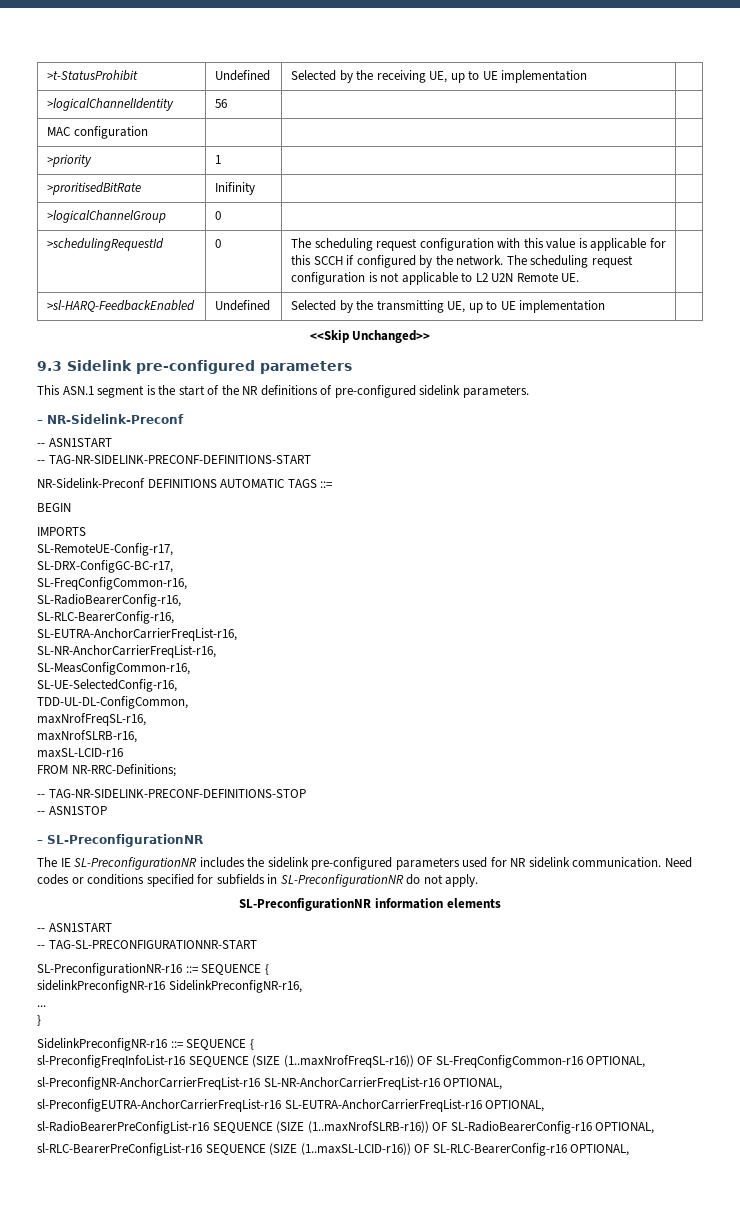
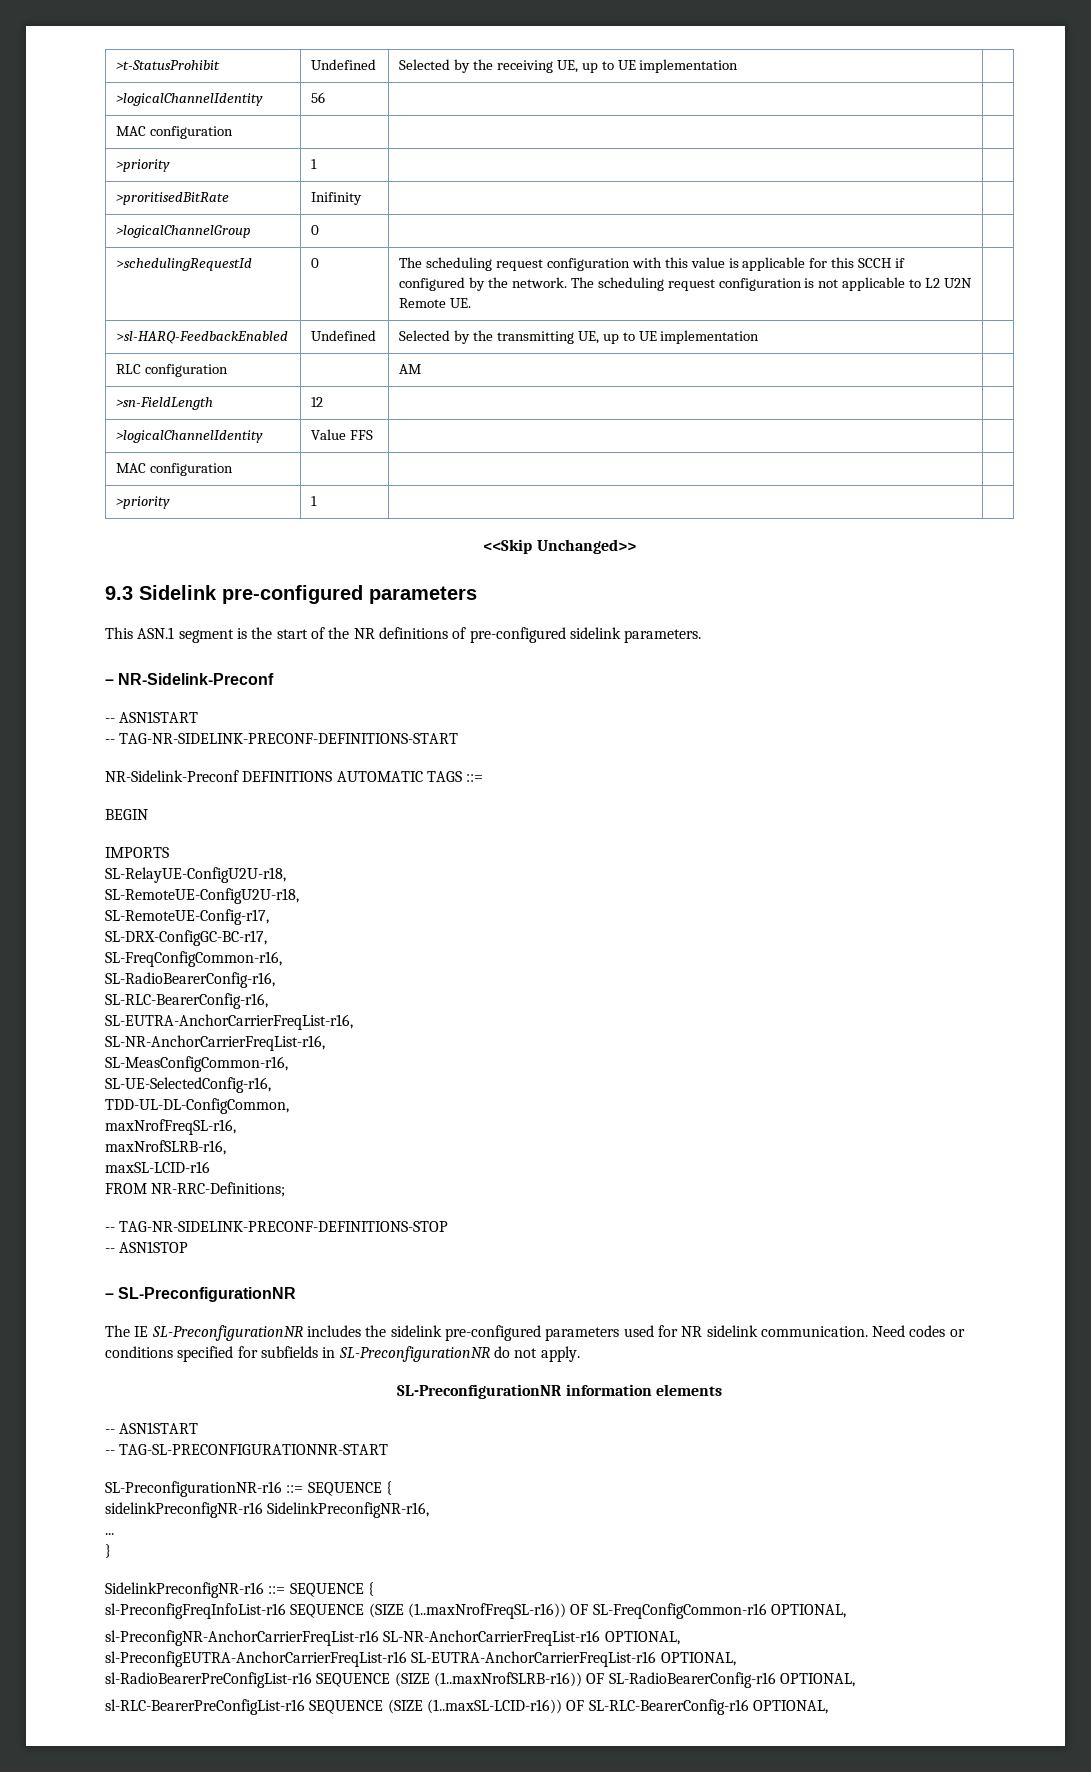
+ RLC configuration | | AM |
+ >sn-FieldLength | 12 | |
+ >logicalChannelIdentity | Value FFS | |
+ MAC configuration | | |
+ >priority | 1 | |
+ SL-RelayUE-ConfigU2U-r18,
+ SL-RemoteUE-ConfigU2U-r18,

